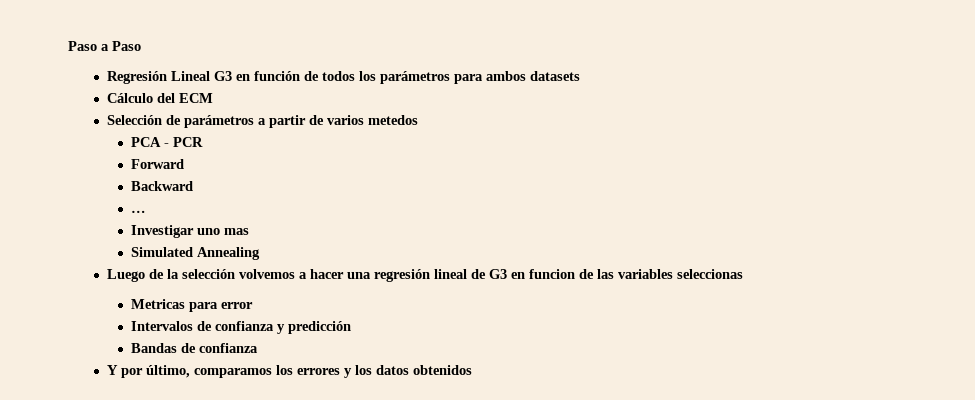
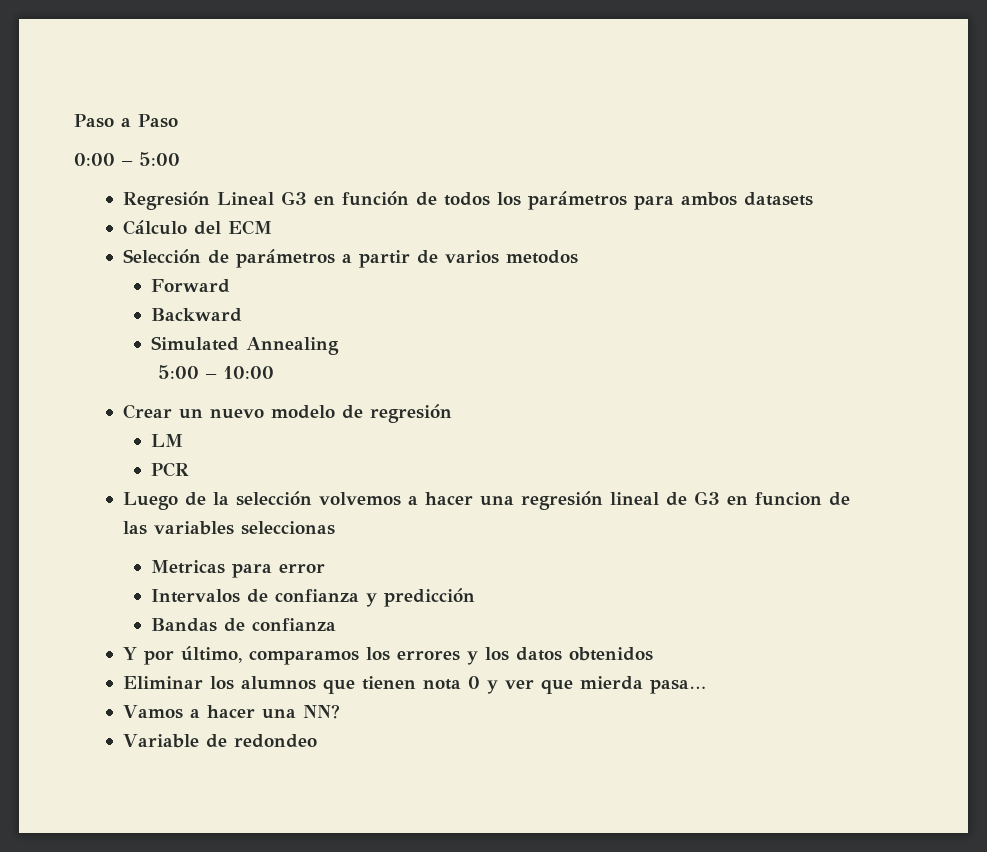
+ 0:00 – 5:00
- Selección de parámetros a partir de varios metedos
- PCA - PCR
+ Selección de parámetros a partir de varios metodos
  Forward
  Backward
- …
- Investigar uno mas
  Simulated Annealing
+ 5:00 – 10:00
+ Crear un nuevo modelo de regresión
+ LM
+ PCR
+ Eliminar los alumnos que tienen nota 0 y ver que mierda pasa…
+ Vamos a hacer una NN?
+ Variable de redondeo

